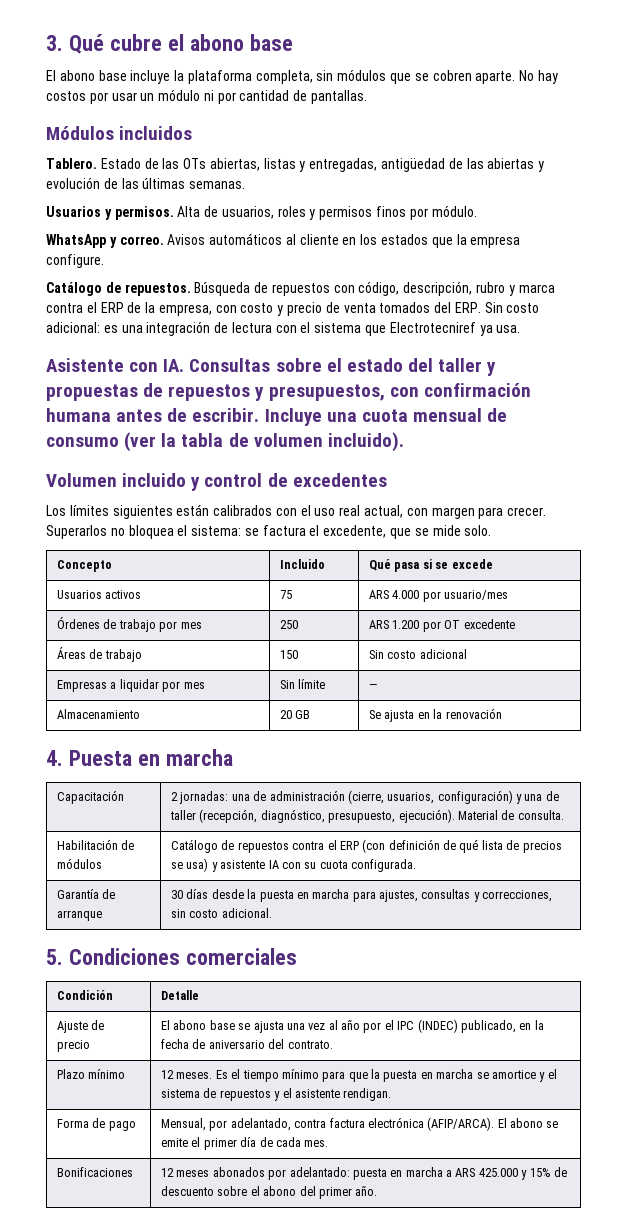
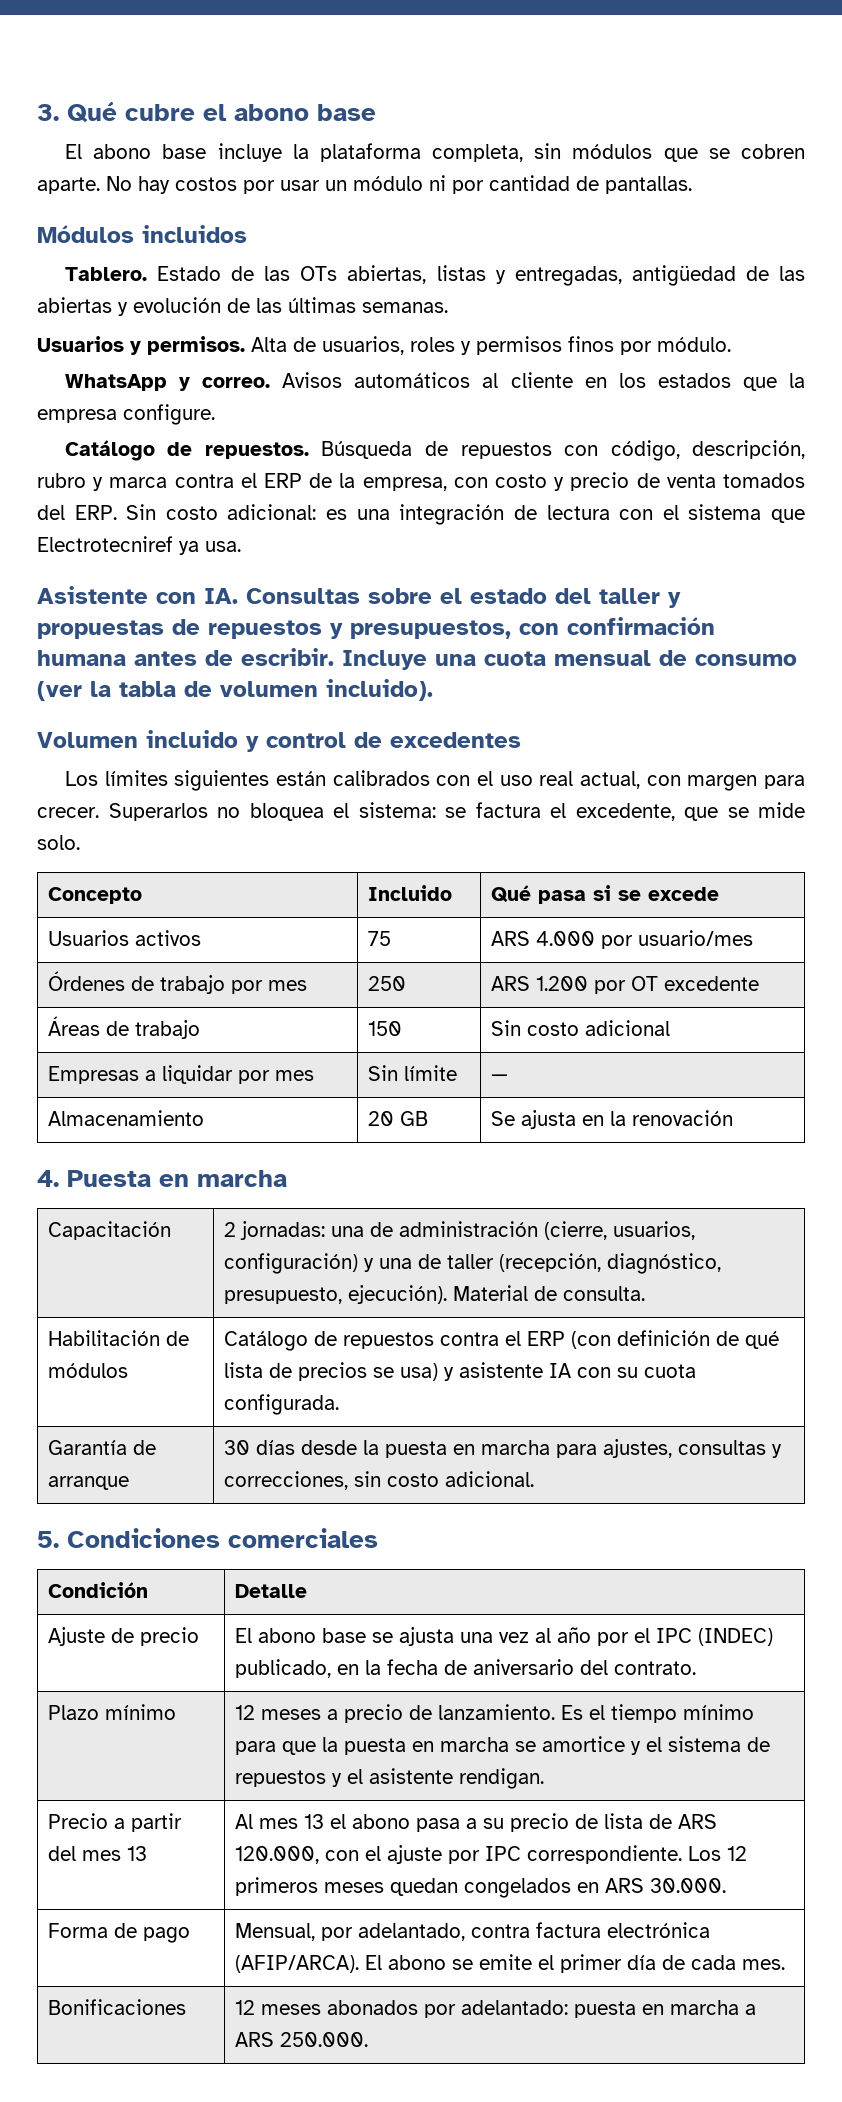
- Plazo mínimo | 12 meses. Es el tiempo mínimo para que la puesta en marcha se amortice y el sistema de repuestos y el asistente rendigan.
+ Plazo mínimo | 12 meses a precio de lanzamiento. Es el tiempo mínimo para que la puesta en marcha se amortice y el sistema de repuestos y el asistente rendigan.
+ Precio a partir del mes 13 | Al mes 13 el abono pasa a su precio de lista de ARS 120.000, con el ajuste por IPC correspondiente. Los 12 primeros meses quedan congelados en ARS 30.000.
- Bonificaciones | 12 meses abonados por adelantado: puesta en marcha a ARS 425.000 y 15% de descuento sobre el abono del primer año.
+ Bonificaciones | 12 meses abonados por adelantado: puesta en marcha a ARS 250.000.

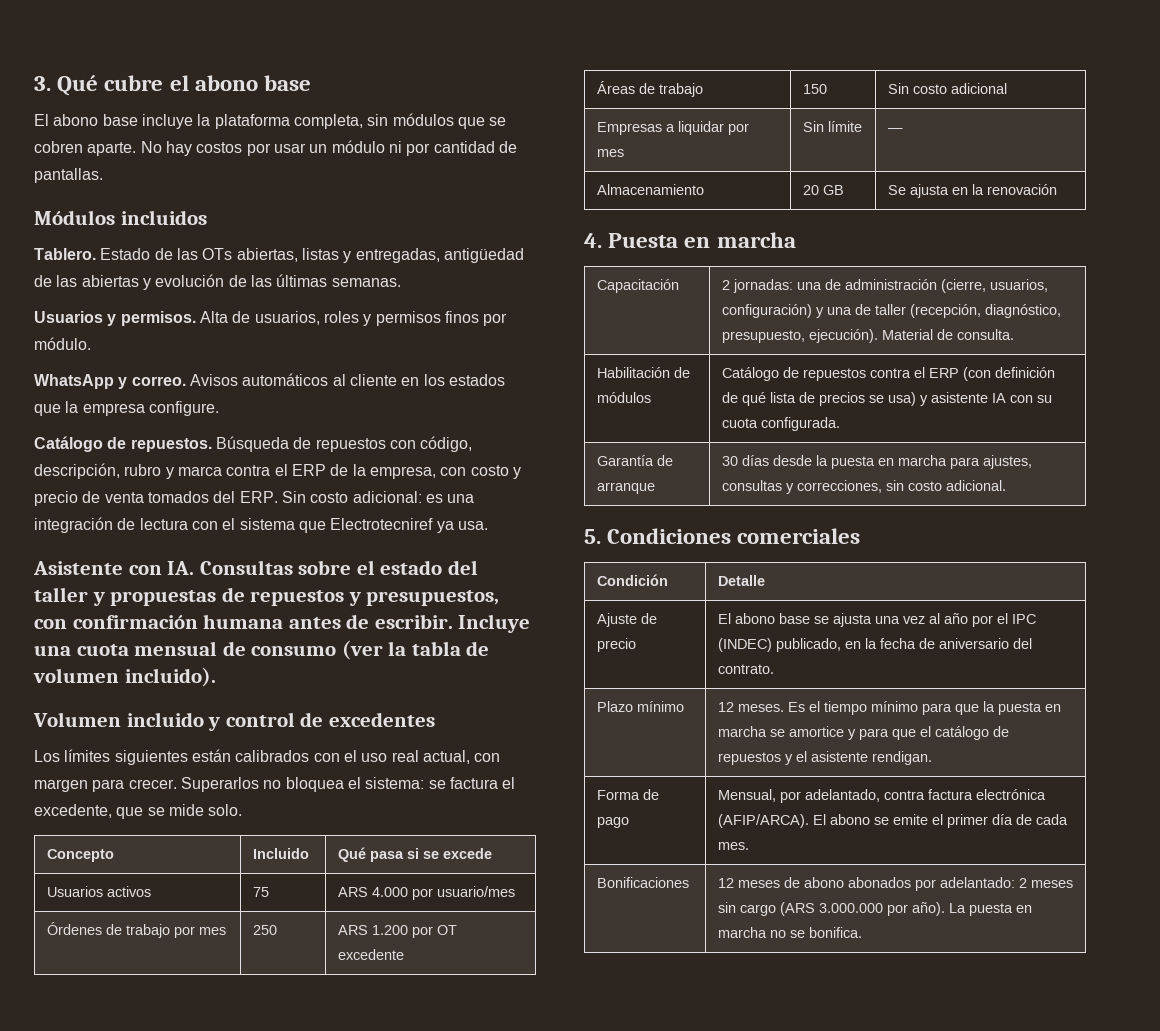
- Plazo mínimo | 12 meses a precio de lanzamiento. Es el tiempo mínimo para que la puesta en marcha se amortice y el sistema de repuestos y el asistente rendigan.
+ Plazo mínimo | 12 meses. Es el tiempo mínimo para que la puesta en marcha se amortice y para que el catálogo de repuestos y el asistente rendigan.
- Precio a partir del mes 13 | Al mes 13 el abono pasa a su precio de lista de ARS 120.000, con el ajuste por IPC correspondiente. Los 12 primeros meses quedan congelados en ARS 30.000.
- Bonificaciones | 12 meses abonados por adelantado: puesta en marcha a ARS 250.000.
+ Bonificaciones | 12 meses de abono abonados por adelantado: 2 meses sin cargo (ARS 3.000.000 por año). La puesta en marcha no se bonifica.

